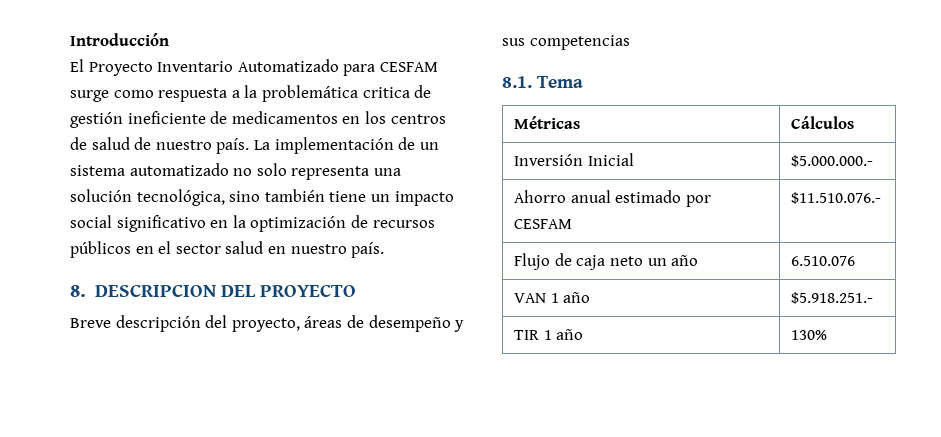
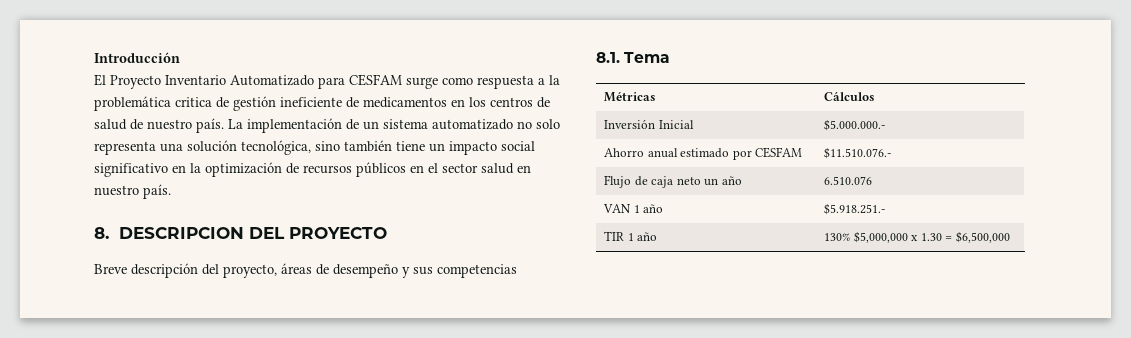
- TIR 1 año | 130%
+ TIR 1 año | 130% $5,000,000 x 1.30 = $6,500,000

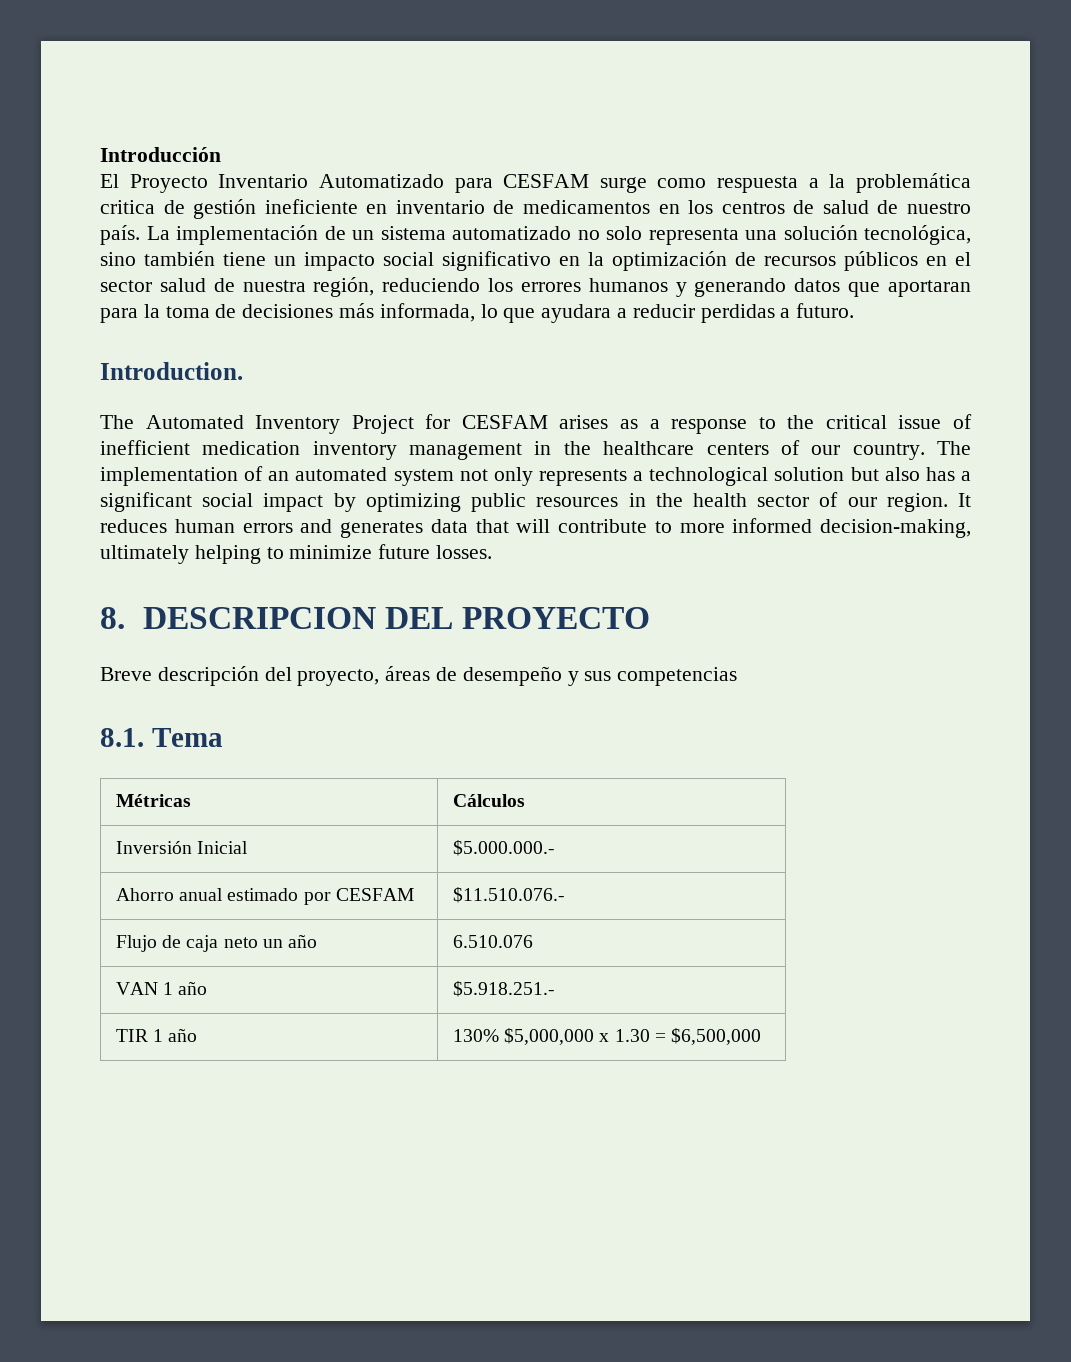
- El Proyecto Inventario Automatizado para CESFAM surge como respuesta a la problemática critica de gestión ineficiente de medicamentos en los centros de salud de nuestro país.
+ El Proyecto Inventario Automatizado para CESFAM surge como respuesta a la problemática critica de gestión ineficiente en inventario de medicamentos en los centros de salud de nuestro país.
- La implementación de un sistema automatizado no solo representa una solución tecnológica, sino también tiene un impacto social significativo en la optimización de recursos públicos en el sector salud en nuestro país.
+ La implementación de un sistema automatizado no solo representa una solución tecnológica, sino también tiene un impacto social significativo en la optimización de recursos públicos en el sector salud de nuestra región, reduciendo los errores humanos y generando datos que aportaran para la toma de decisiones más informada, lo que ayudara a reducir perdidas a futuro.
+ Introduction.
+ The Automated Inventory Project for CESFAM arises as a response to the critical issue of inefficient medication inventory management in the healthcare centers of our country. The implementation of an automated system not only represents a technological solution but also has a significant social impact by optimizing public resources in the health sector of our region. It reduces human errors and generates data that will contribute to more informed decision-making, ultimately helping to minimize future losses.

